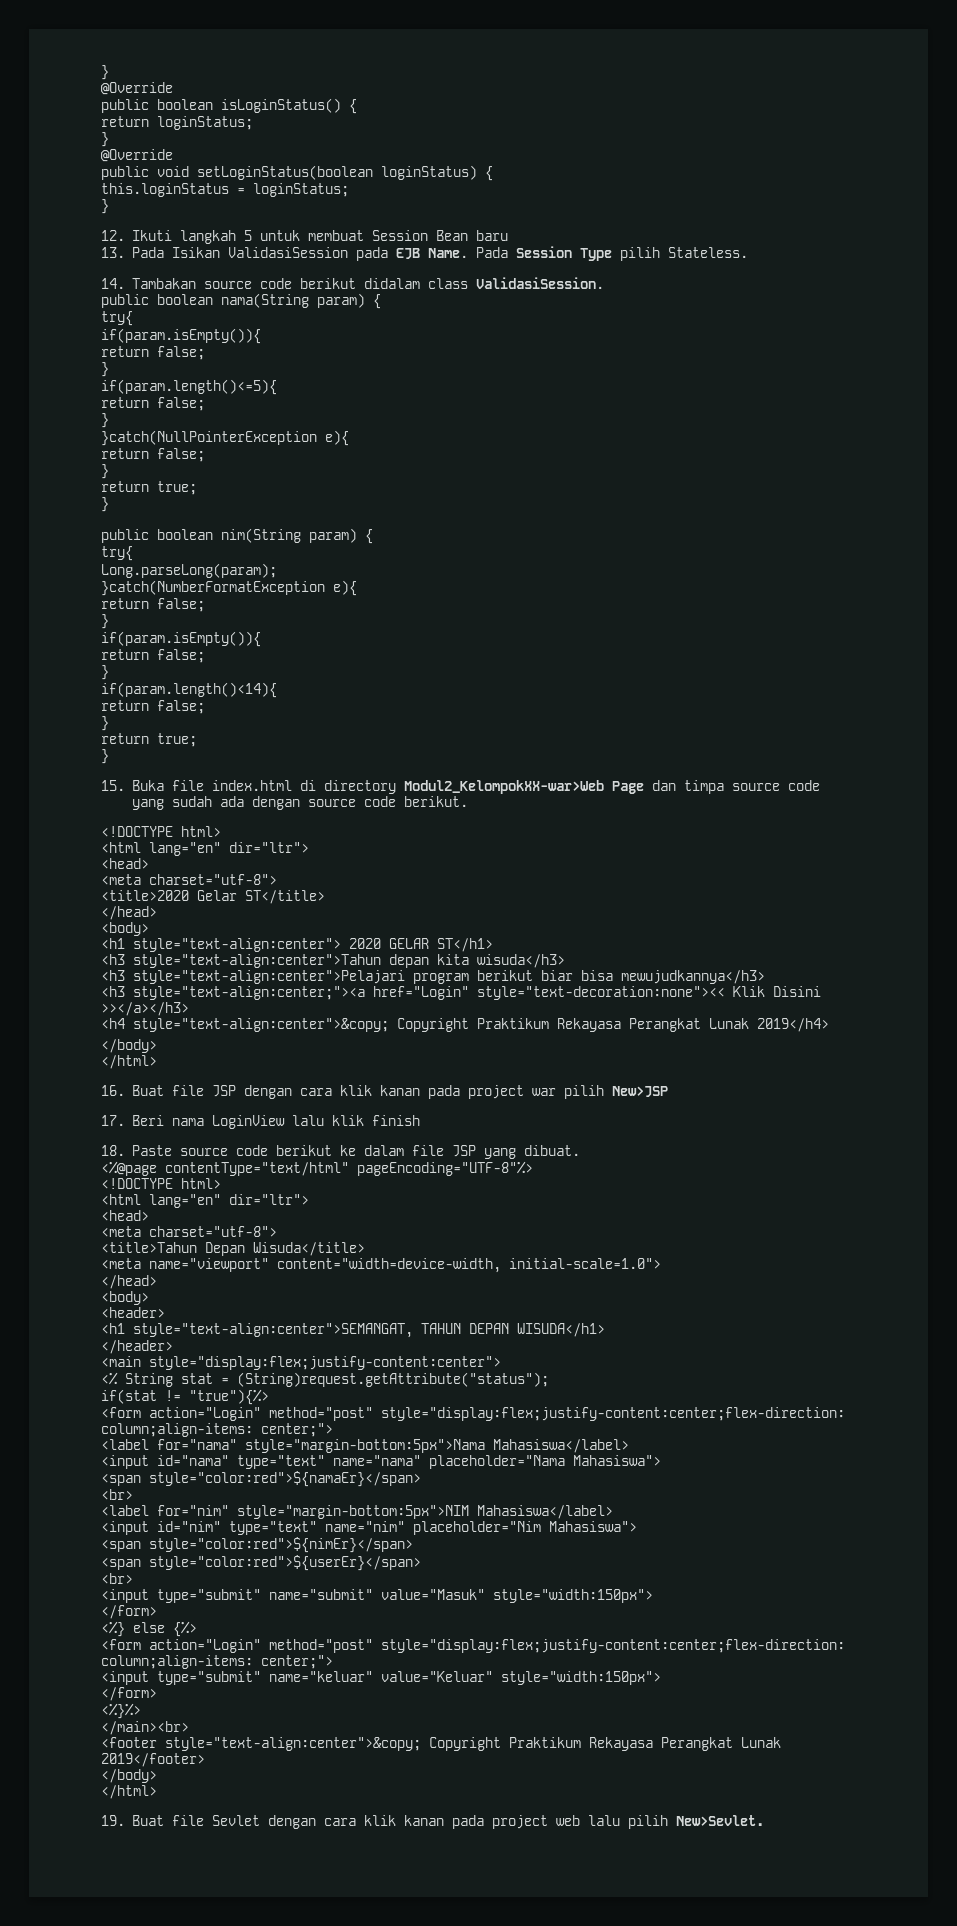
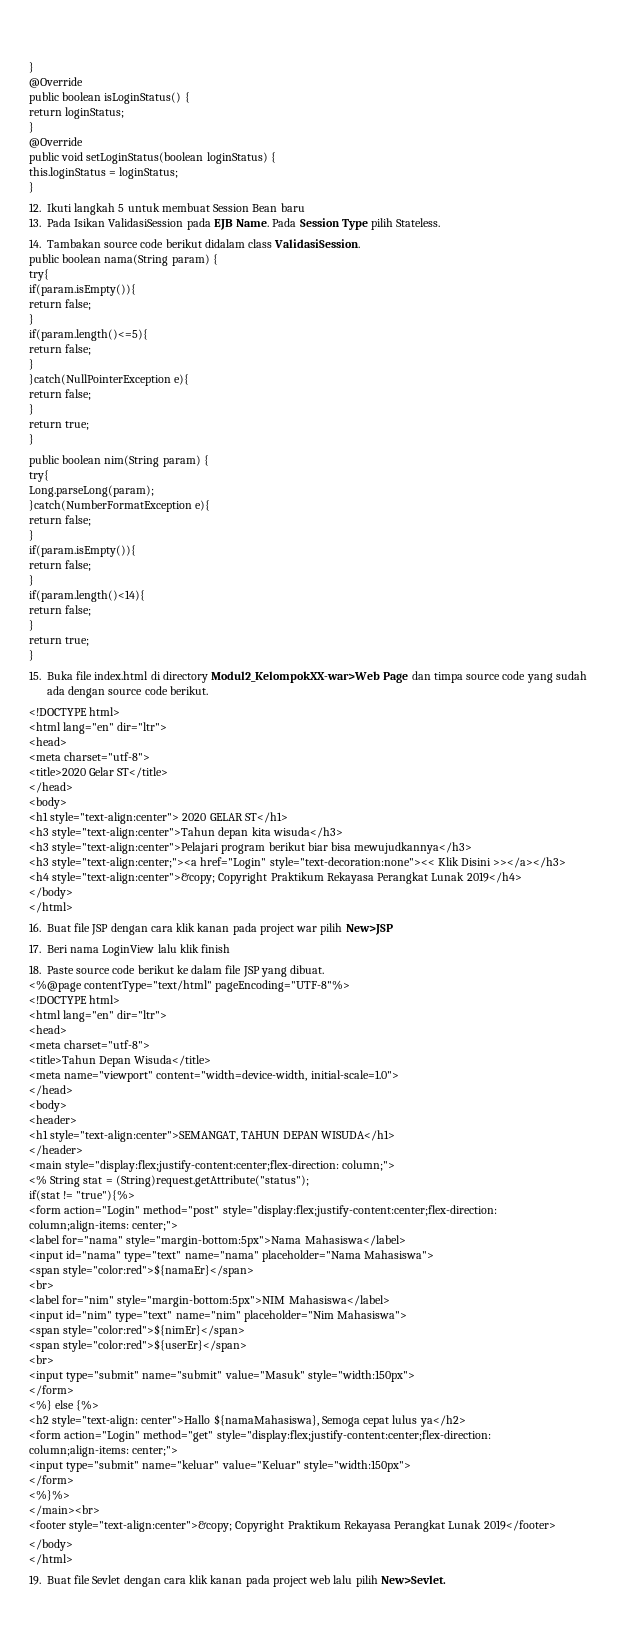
- <main style="display:flex;justify-content:center">
+ <main style="display:flex;justify-content:center;flex-direction: column;">
  <%} else {%>
- <form action="Login" method="post" style="display:flex;justify-content:center;flex-direction: column;align-items: center;">
+ <h2 style="text-align: center">Hallo ${namaMahasiswa}, Semoga cepat lulus ya</h2>
+ <form action="Login" method="get" style="display:flex;justify-content:center;flex-direction: column;align-items: center;">

